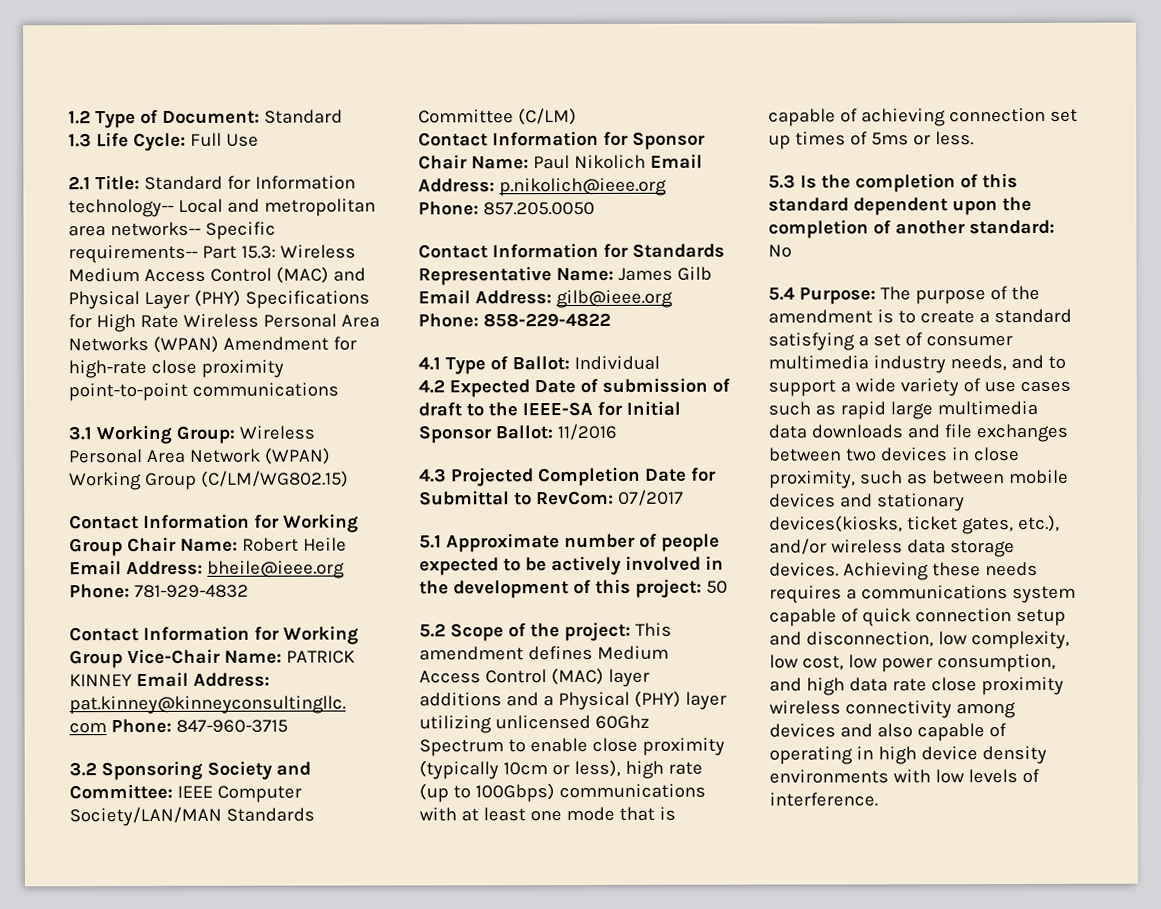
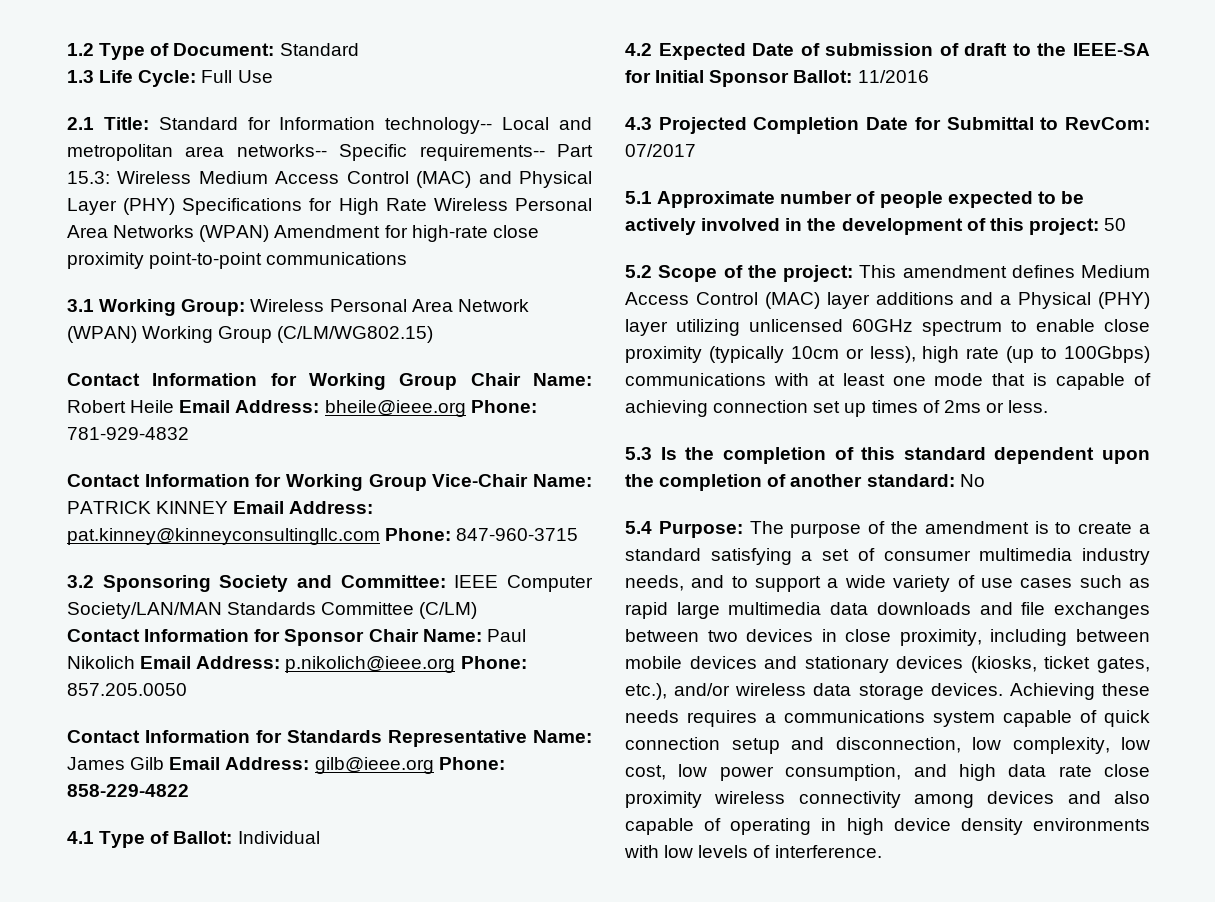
- 5.2 Scope of the project: This amendment defines Medium Access Control (MAC) layer additions and a Physical (PHY) layer utilizing unlicensed 60Ghz Spectrum to enable close proximity (typically 10cm or less), high rate (up to 100Gbps) communications with at least one mode that is capable of achieving connection set up times of 5ms or less.
+ 5.2 Scope of the project: This amendment defines Medium Access Control (MAC) layer additions and a Physical (PHY) layer utilizing unlicensed 60GHz spectrum to enable close proximity (typically 10cm or less), high rate (up to 100Gbps) communications with at least one mode that is capable of achieving connection set up times of 2ms or less.
- 5.4 Purpose: The purpose of the amendment is to create a standard satisfying a set of consumer multimedia industry needs, and to support a wide variety of use cases such as rapid large multimedia data downloads and file exchanges between two devices in close proximity, such as between mobile devices and stationary devices(kiosks, ticket gates, etc.), and/or wireless data storage devices.
+ 5.4 Purpose: The purpose of the amendment is to create a standard satisfying a set of consumer multimedia industry needs, and to support a wide variety of use cases such as rapid large multimedia data downloads and file exchanges between two devices in close proximity, including between mobile devices and stationary devices (kiosks, ticket gates, etc.), and/or wireless data storage devices.

